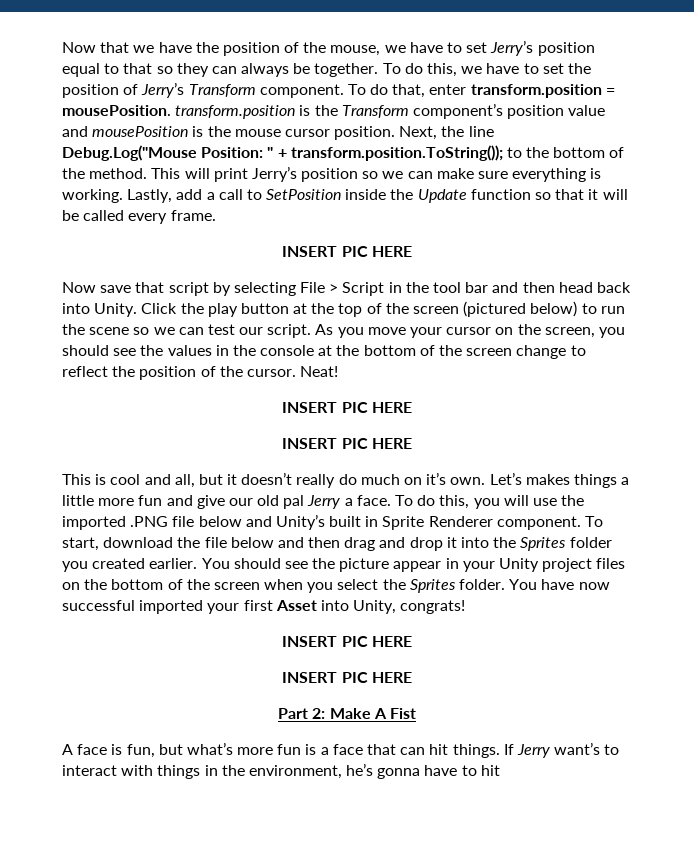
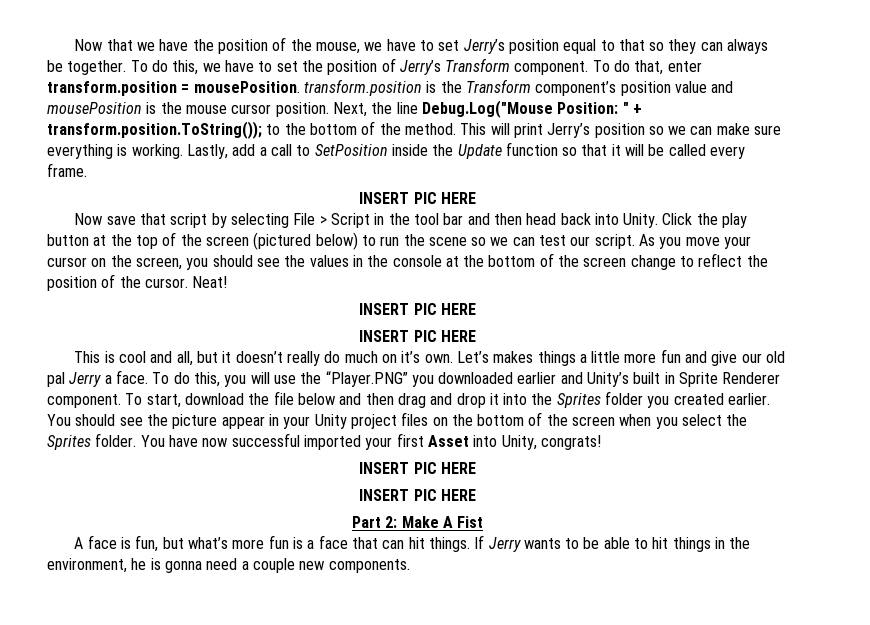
- To do this, you will use the imported .PNG file below and Unity’s built in Sprite Renderer component.
+ To do this, you will use the “Player.PNG” you downloaded earlier and Unity’s built in Sprite Renderer component.
- If Jerry want’s to interact with things in the environment, he’s gonna have to hit
+ If Jerry wants to be able to hit things in the environment, he is gonna need a couple new components.

